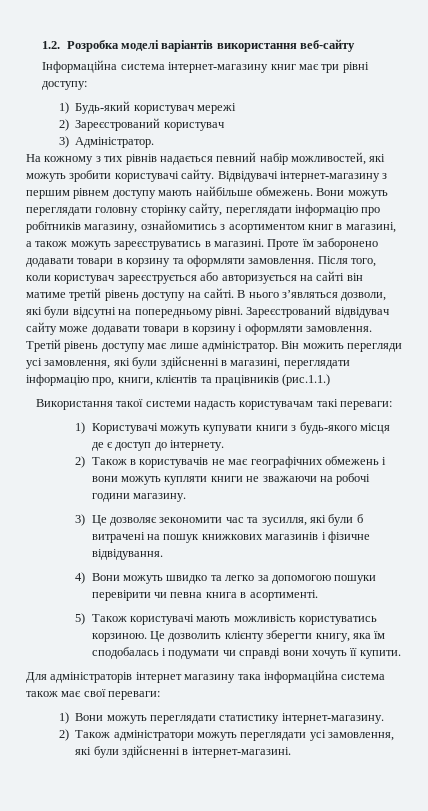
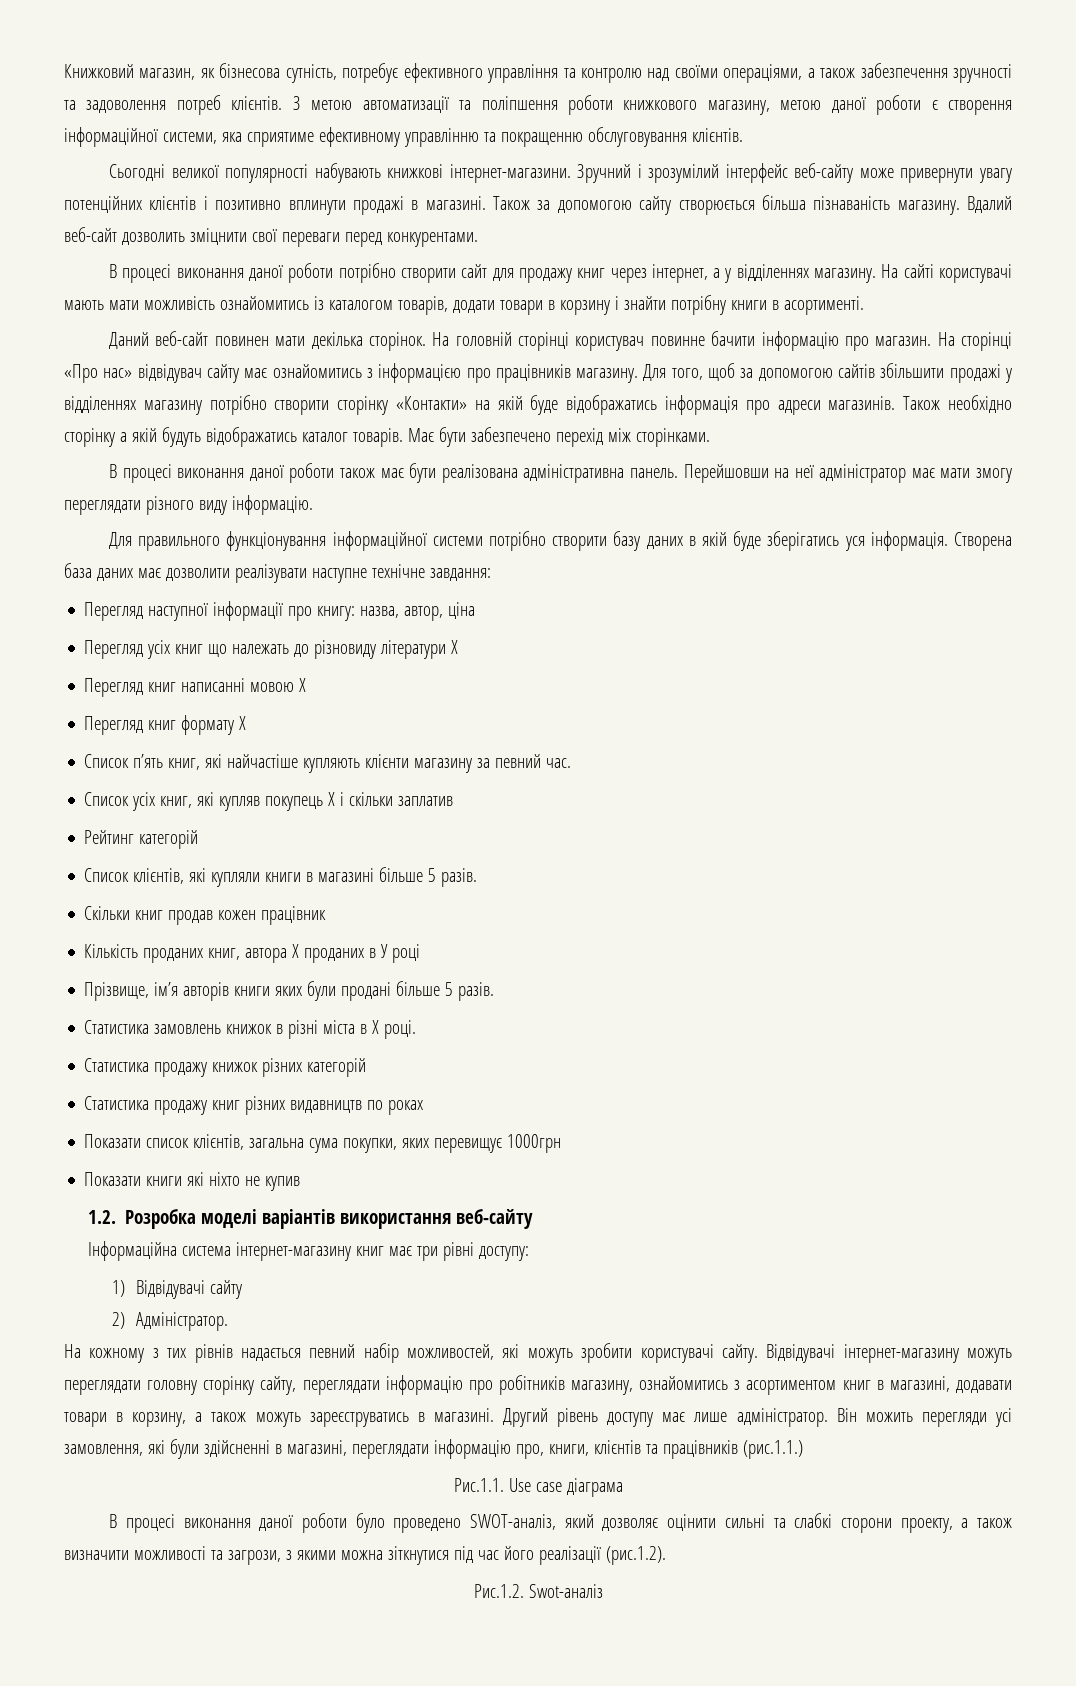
+ Книжковий магазин, як бізнесова сутність, потребує ефективного управління та контролю над своїми операціями, а також забезпечення зручності та задоволення потреб клієнтів. З метою автоматизації та поліпшення роботи книжкового магазину, метою даної роботи є створення інформаційної системи, яка сприятиме ефективному управлінню та покращенню обслуговування клієнтів.
+ Сьогодні великої популярності набувають книжкові інтернет-магазини. Зручний і зрозумілий інтерфейс веб-сайту може привернути увагу потенційних клієнтів і позитивно вплинути продажі в магазині. Також за допомогою сайту створюється більша пізнаваність магазину. Вдалий веб-сайт дозволить зміцнити свої переваги перед конкурентами.
+ В процесі виконання даної роботи потрібно створити сайт для продажу книг через інтернет, а у відділеннях магазину. На сайті користувачі мають мати можливість ознайомитись із каталогом товарів, додати товари в корзину і знайти потрібну книги в асортименті.
+ Даний веб-сайт повинен мати декілька сторінок. На головній сторінці користувач повинне бачити інформацію про магазин. На сторінці «Про нас» відвідувач сайту має ознайомитись з інформацією про працівників магазину. Для того, щоб за допомогою сайтів збільшити продажі у відділеннях магазину потрібно створити сторінку «Контакти» на якій буде відображатись інформація про адреси магазинів. Також необхідно сторінку а якій будуть відображатись каталог товарів. Має бути забезпечено перехід між сторінками.
+ В процесі виконання даної роботи також має бути реалізована адміністративна панель. Перейшовши на неї адміністратор має мати змогу переглядати різного виду інформацію.
+ Для правильного функціонування інформаційної системи потрібно створити базу даних в якій буде зберігатись уся інформація. Створена база даних має дозволити реалізувати наступне технічне завдання:
+ Перегляд наступної інформації про книгу: назва, автор, ціна
+ Перегляд усіх книг що належать до різновиду літератури Х
+ Перегляд книг написанні мовою Х
+ Перегляд книг формату Х
+ Список п’ять книг, які найчастіше купляють клієнти магазину за певний час.
+ Список усіх книг, які купляв покупець Х і скільки заплатив
+ Рейтинг категорій
+ Список клієнтів, які купляли книги в магазині більше 5 разів.
+ Скільки книг продав кожен працівник
+ Кількість проданих книг, автора Х проданих в У році
+ Прізвище, ім’я авторів книги яких були продані більше 5 разів.
+ Статистика замовлень книжок в різні міста в Х році.
+ Статистика продажу книжок різних категорій
+ Статистика продажу книг різних видавництв по роках
+ Показати список клієнтів, загальна сума покупки, яких перевищує 1000грн
+ Показати книги які ніхто не купив
- 1) Будь-який користувач мережі
- 2) Зареєстрований користувач
- 3) Адміністратор.
+ 1) Відвідувачі сайту
+ 2) Адміністратор.
- Відвідувачі інтернет-магазину з першим рівнем доступу мають найбільше обмежень. Вони можуть переглядати головну сторінку сайту, переглядати інформацію про робітників магазину, ознайомитись з асортиментом книг в магазині, а також можуть зареєструватись в магазині.
+ Відвідувачі інтернет-магазину можуть переглядати головну сторінку сайту, переглядати інформацію про робітників магазину, ознайомитись з асортиментом книг в магазині, додавати товари в корзину, а також можуть зареєструватись в магазині.
- Проте їм заборонено додавати товари в корзину та оформляти замовлення. Після того, коли користувач зареєструється або авторизується на сайті він матиме третій рівень доступу на сайті. В нього з’являться дозволи, які були відсутні на попередньому рівні. Зареєстрований відвідувач сайту може додавати товари в корзину і оформляти замовлення. Третій рівень доступу має лише адміністратор.
+ Другий рівень доступу має лише адміністратор.
- Використання такої системи надасть користувачам такі переваги:
- 1) Користувачі можуть купувати книги з будь-якого місця де є доступ до інтернету.
- 2) Також в користувачів не має географічних обмежень і вони можуть купляти книги не зважаючи на робочі години магазину.
- 3) Це дозволяє зекономити час та зусилля, які були б витрачені на пошук книжкових магазинів і фізичне відвідування.
- 4) Вони можуть швидко та легко за допомогою пошуки перевірити чи певна книга в асортименті.
- 5) Також користувачі мають можливість користуватись корзиною. Це дозволить клієнту зберегти книгу, яка їм сподобалась і подумати чи справді вони хочуть її купити.
- Для адміністраторів інтернет магазину така інформаційна система також має свої переваги:
- 1) Вони можуть переглядати статистику інтернет-магазину.
- 2) Також адміністратори можуть переглядати усі замовлення, які були здійсненні в інтернет-магазині.
+ Рис.1.1. Use case діаграма
+ В процесі виконання даної роботи було проведено SWOT-аналіз, який дозволяє оцінити сильні та слабкі сторони проекту, а також визначити можливості та загрози, з якими можна зіткнутися під час його реалізації (рис.1.2).
+ Рис.1.2. Swot-аналіз

